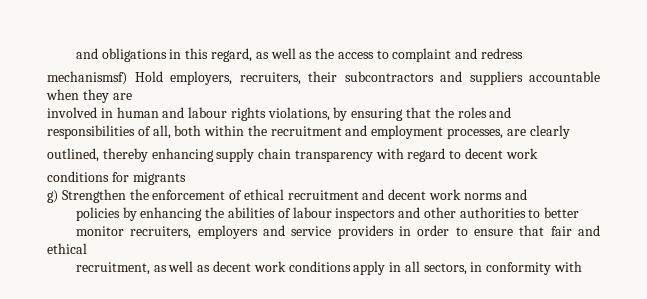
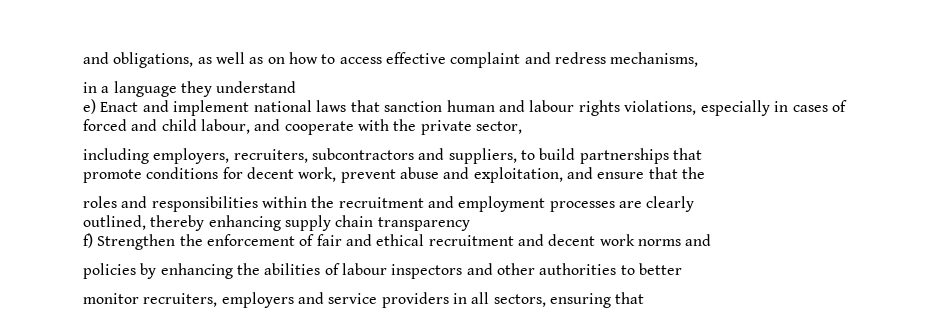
- and obligations in this regard, as well as the access to complaint and redress
- mechanismsf) Hold employers, recruiters, their subcontractors and suppliers accountable when they are
- involved in human and labour rights violations, by ensuring that the roles and responsibilities of all, both within the recruitment and employment processes, are clearly
+ and obligations, as well as on how to access effective complaint and redress mechanisms,
+ in a language they understand
+ e) Enact and implement national laws that sanction human and labour rights violations, especially in cases of forced and child labour, and cooperate with the private sector,
+ including employers, recruiters, subcontractors and suppliers, to build partnerships that
+ promote conditions for decent work, prevent abuse and exploitation, and ensure that the
+ roles and responsibilities within the recruitment and employment processes are clearly
- outlined, thereby enhancing supply chain transparency with regard to decent work
- conditions for migrants
- g) Strengthen the enforcement of ethical recruitment and decent work norms and
+ outlined, thereby enhancing supply chain transparency
+ f) Strengthen the enforcement of fair and ethical recruitment and decent work norms and
- monitor recruiters, employers and service providers in order to ensure that fair and ethical
- recruitment, as well as decent work conditions apply in all sectors, in conformity with
+ monitor recruiters, employers and service providers in all sectors, ensuring that

